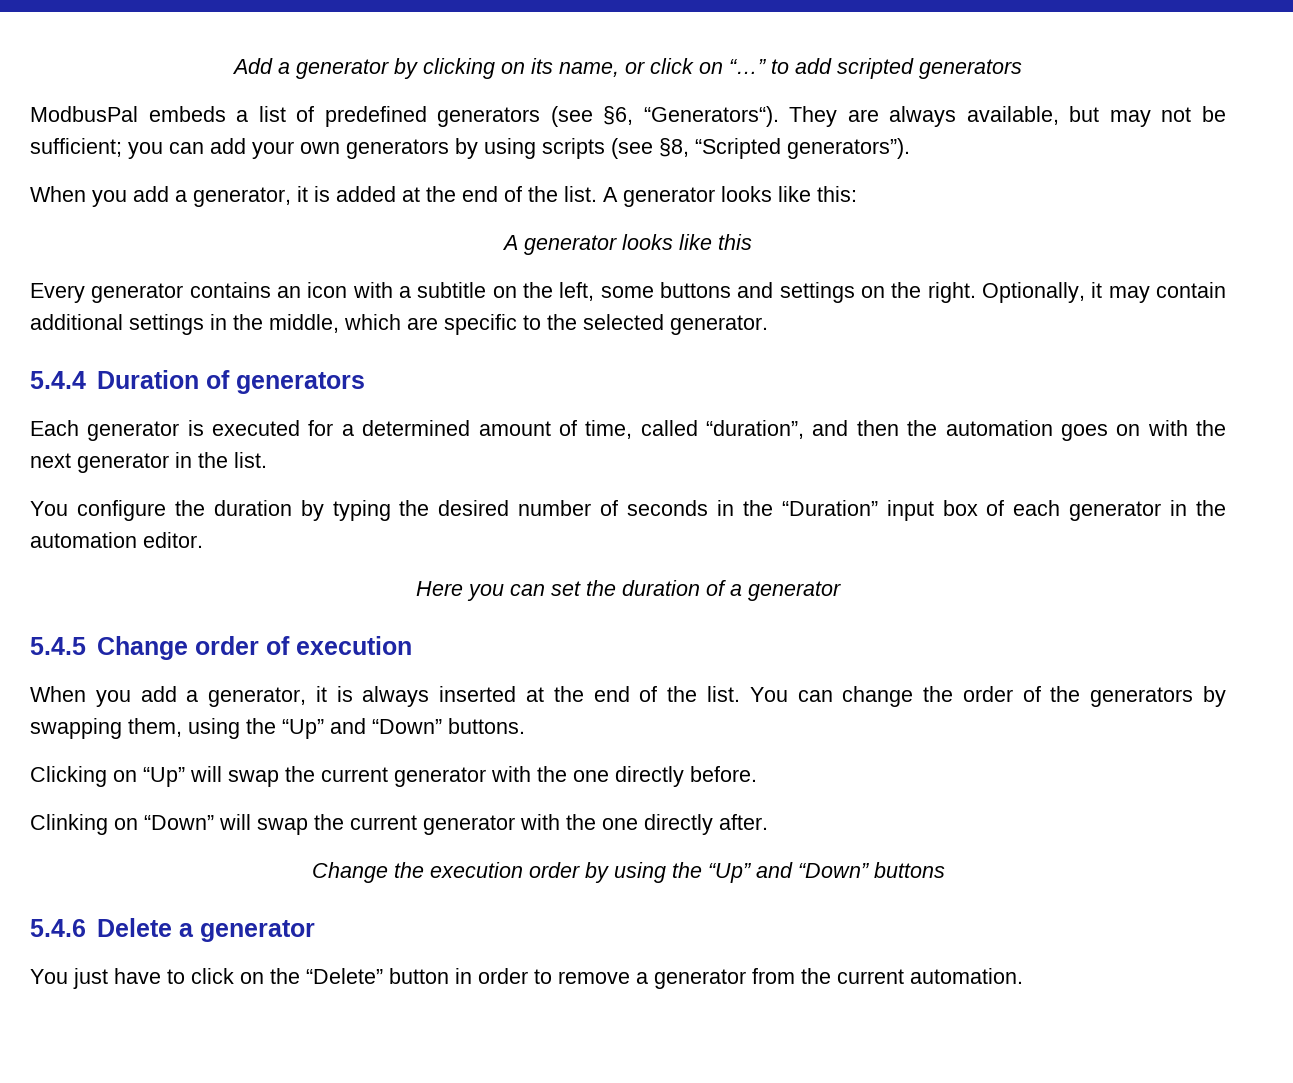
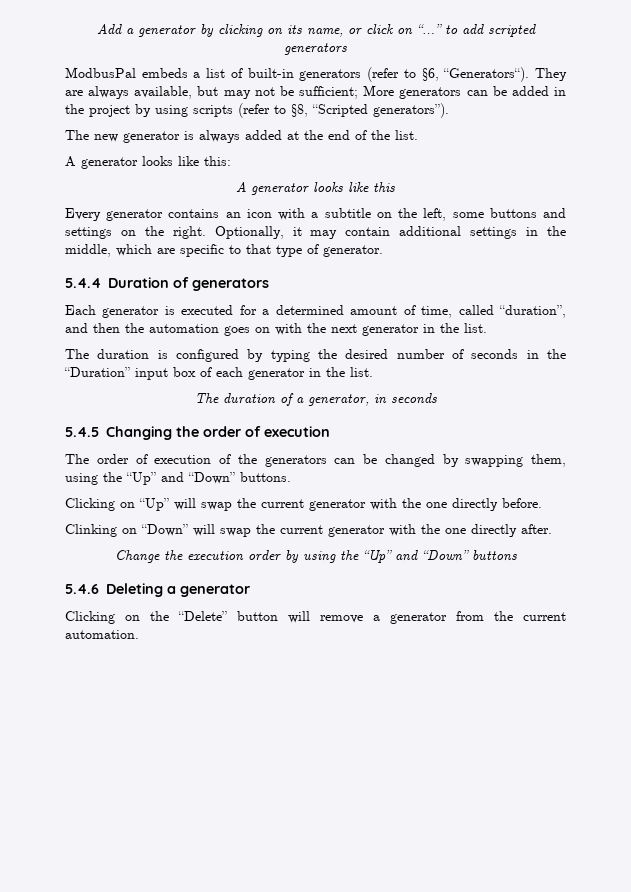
- ModbusPal embeds a list of predefined generators (see §6, “Generators“).
+ ModbusPal embeds a list of built-in generators (refer to §6, “Generators“).
- They are always available, but may not be sufficient; you can add your own generators by using scripts (see §8, “Scripted generators”).
+ They are always available, but may not be sufficient; More generators can be added in the project by using scripts (refer to §8, “Scripted generators”).
- When you add a generator, it is added at the end of the list. A generator looks like this:
+ The new generator is always added at the end of the list.
+ A generator looks like this:
- Optionally, it may contain additional settings in the middle, which are specific to the selected generator.
+ Optionally, it may contain additional settings in the middle, which are specific to that type of generator.
- You configure the duration by typing the desired number of seconds in the “Duration” input box of each generator in the automation editor.
- Here you can set the duration of a generator
+ The duration is configured by typing the desired number of seconds in the “Duration” input box of each generator in the list.
+ The duration of a generator, in seconds
- 5.4.5 Change order of execution
+ 5.4.5 Changing the order of execution
- When you add a generator, it is always inserted at the end of the list. You can change the order of the generators by swapping them, using the “Up” and “Down” buttons.
+ The order of execution of the generators can be changed by swapping them, using the “Up” and “Down” buttons.
- 5.4.6 Delete a generator
- You just have to click on the “Delete” button in order to remove a generator from the current automation.
+ 5.4.6 Deleting a generator
+ Clicking on the “Delete” button will remove a generator from the current automation.

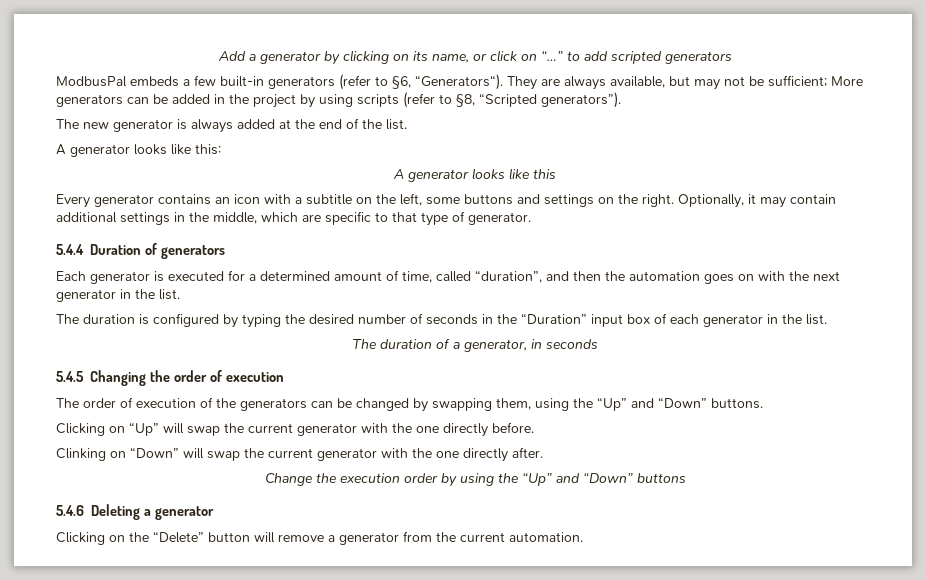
- ModbusPal embeds a list of built-in generators (refer to §6, “Generators“).
+ ModbusPal embeds a few built-in generators (refer to §6, “Generators“).

